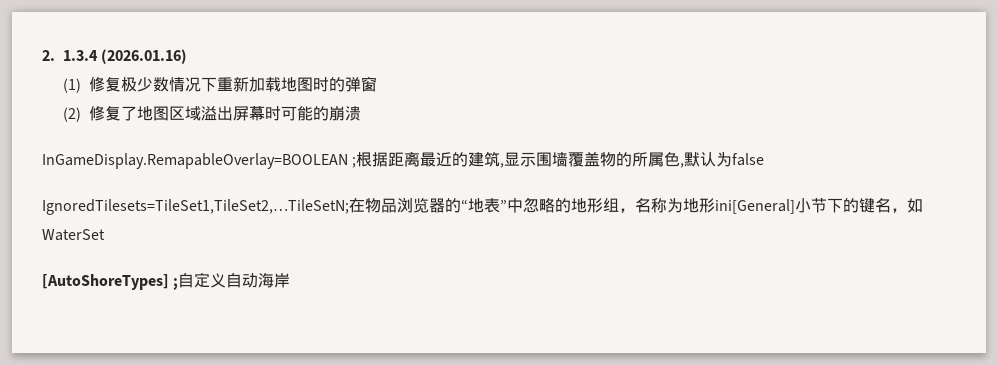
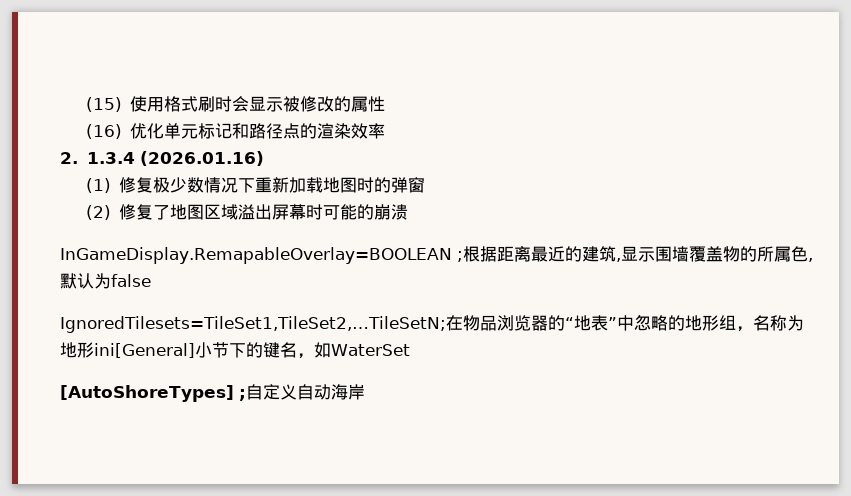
+ (15)使用格式刷时会显示被修改的属性
+ (16)优化单元标记和路径点的渲染效率

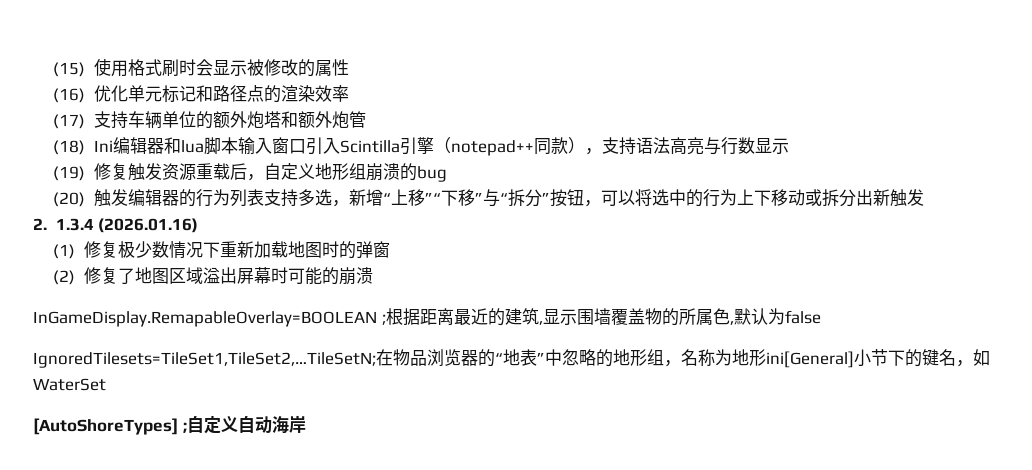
+ (17)支持车辆单位的额外炮塔和额外炮管
+ (18) Ini编辑器和lua脚本输入窗口引入Scintilla引擎（notepad++同款），支持语法高亮与行数显示
+ (19)修复触发资源重载后，自定义地形组崩溃的bug
+ (20)触发编辑器的行为列表支持多选，新增“上移”“下移”与“拆分”按钮，可以将选中的行为上下移动或拆分出新触发

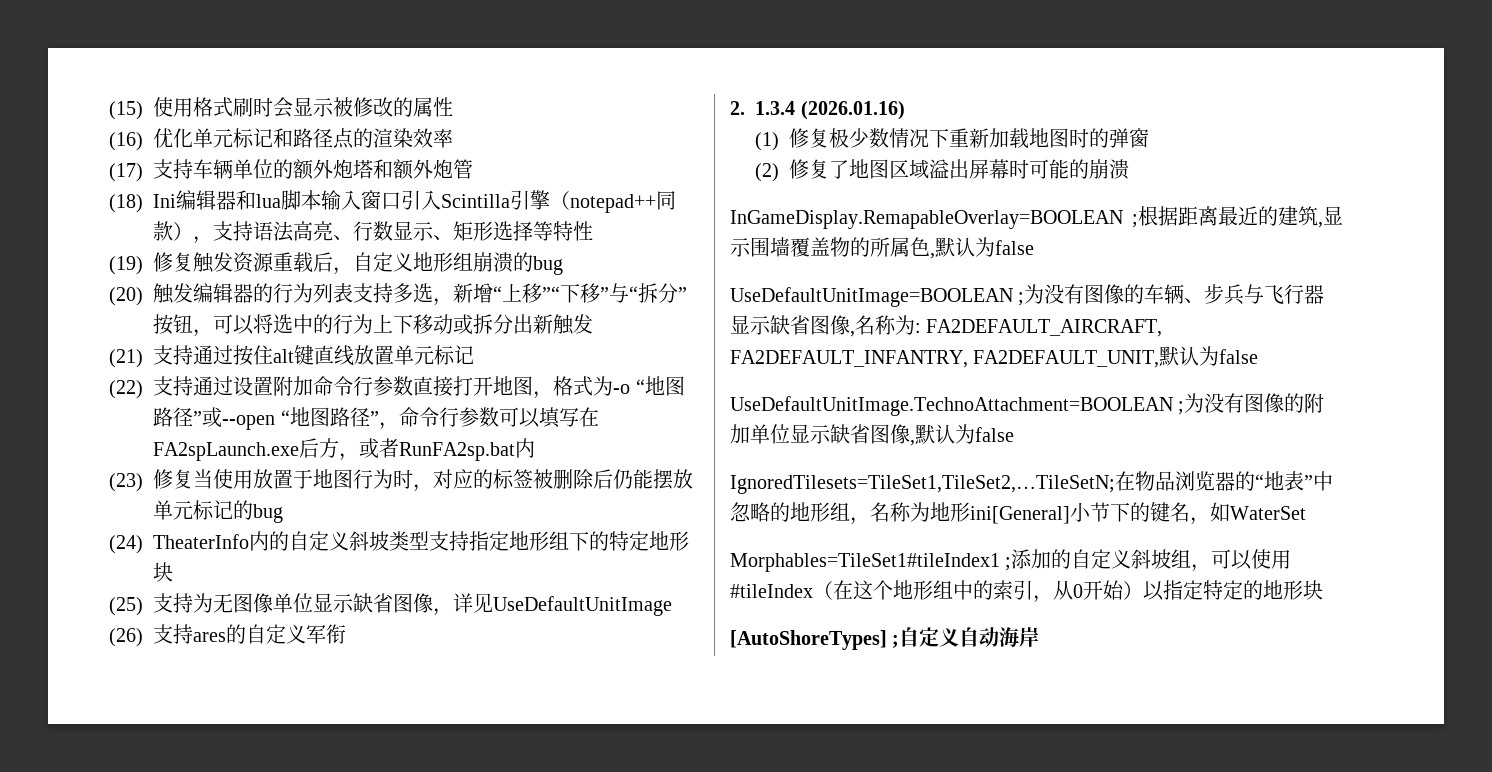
- (18) Ini编辑器和lua脚本输入窗口引入Scintilla引擎（notepad++同款），支持语法高亮与行数显示
+ (18) Ini编辑器和lua脚本输入窗口引入Scintilla引擎（notepad++同款），支持语法高亮、行数显示、矩形选择等特性
+ (21)支持通过按住alt键直线放置单元标记
+ (22)支持通过设置附加命令行参数直接打开地图，格式为-o “地图路径”或--open “地图路径”，命令行参数可以填写在FA2spLaunch.exe后方，或者RunFA2sp.bat内
+ (23)修复当使用放置于地图行为时，对应的标签被删除后仍能摆放单元标记的bug
+ (24) TheaterInfo内的自定义斜坡类型支持指定地形组下的特定地形块
+ (25)支持为无图像单位显示缺省图像，详见UseDefaultUnitImage
+ (26)支持ares的自定义军衔
+ UseDefaultUnitImage=BOOLEAN ;为没有图像的车辆、步兵与飞行器显示缺省图像,名称为: FA2DEFAULT_AIRCRAFT, FA2DEFAULT_INFANTRY, FA2DEFAULT_UNIT,默认为false
+ UseDefaultUnitImage.TechnoAttachment=BOOLEAN ;为没有图像的附加单位显示缺省图像,默认为false
+ Morphables=TileSet1#tileIndex1 ;添加的自定义斜坡组，可以使用#tileIndex（在这个地形组中的索引，从0开始）以指定特定的地形块

